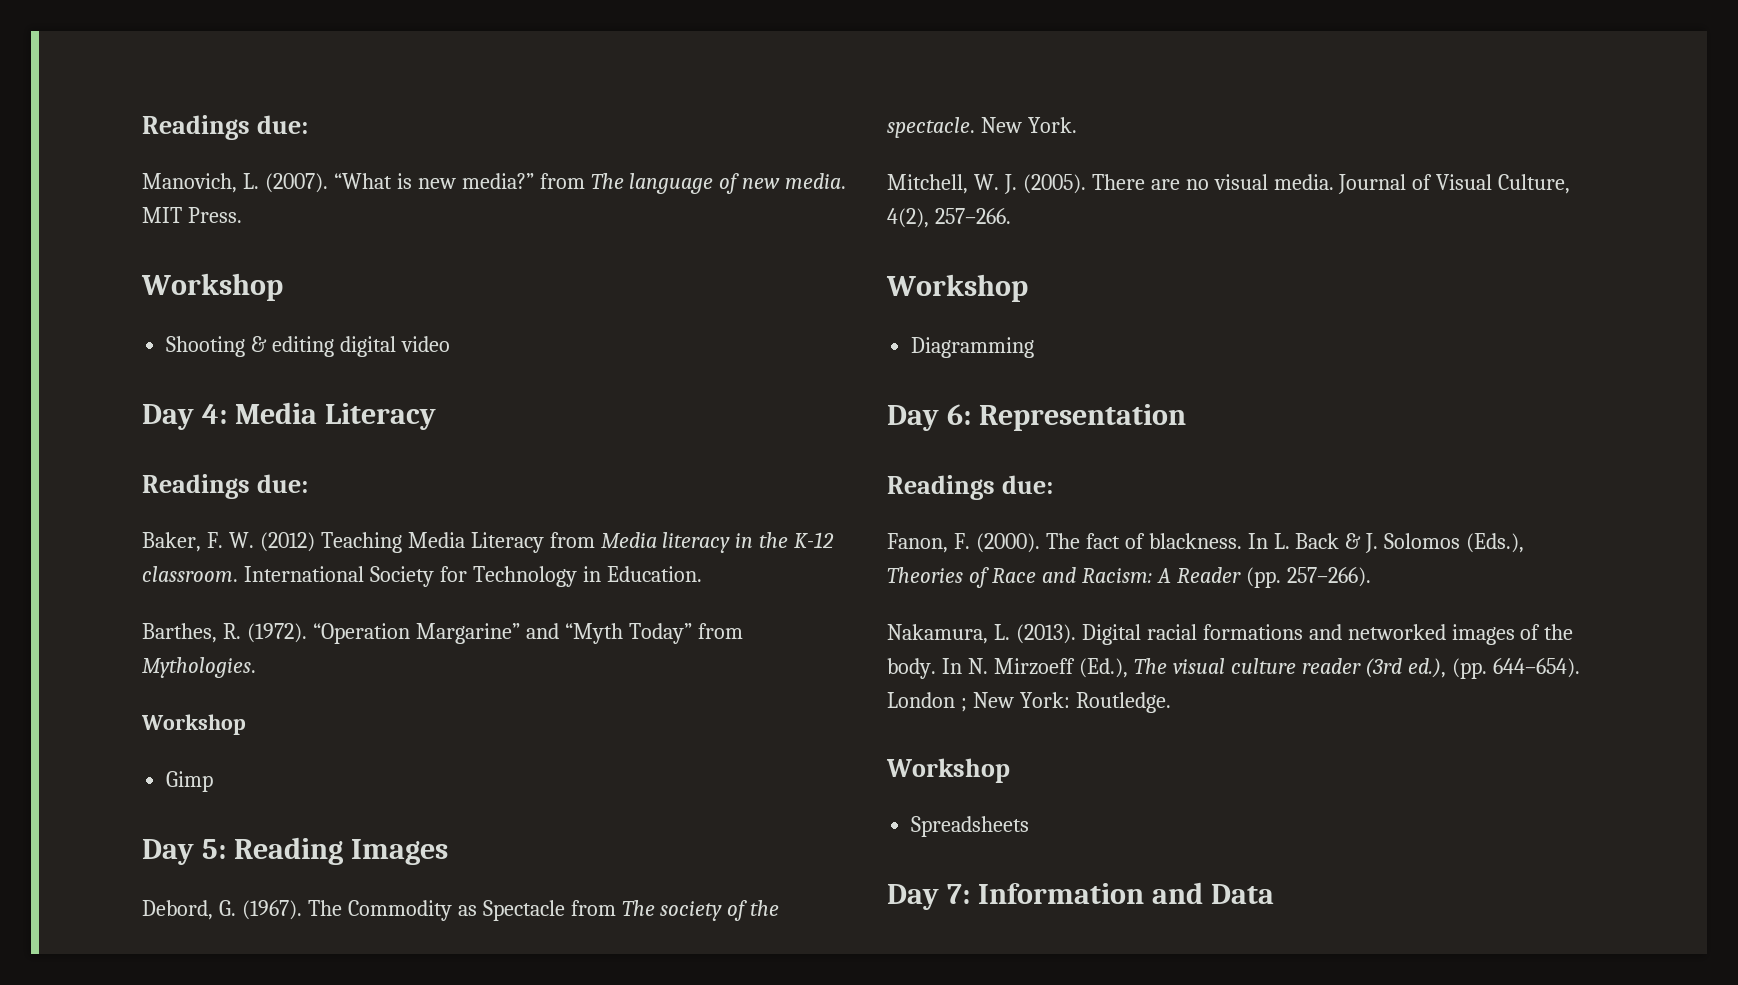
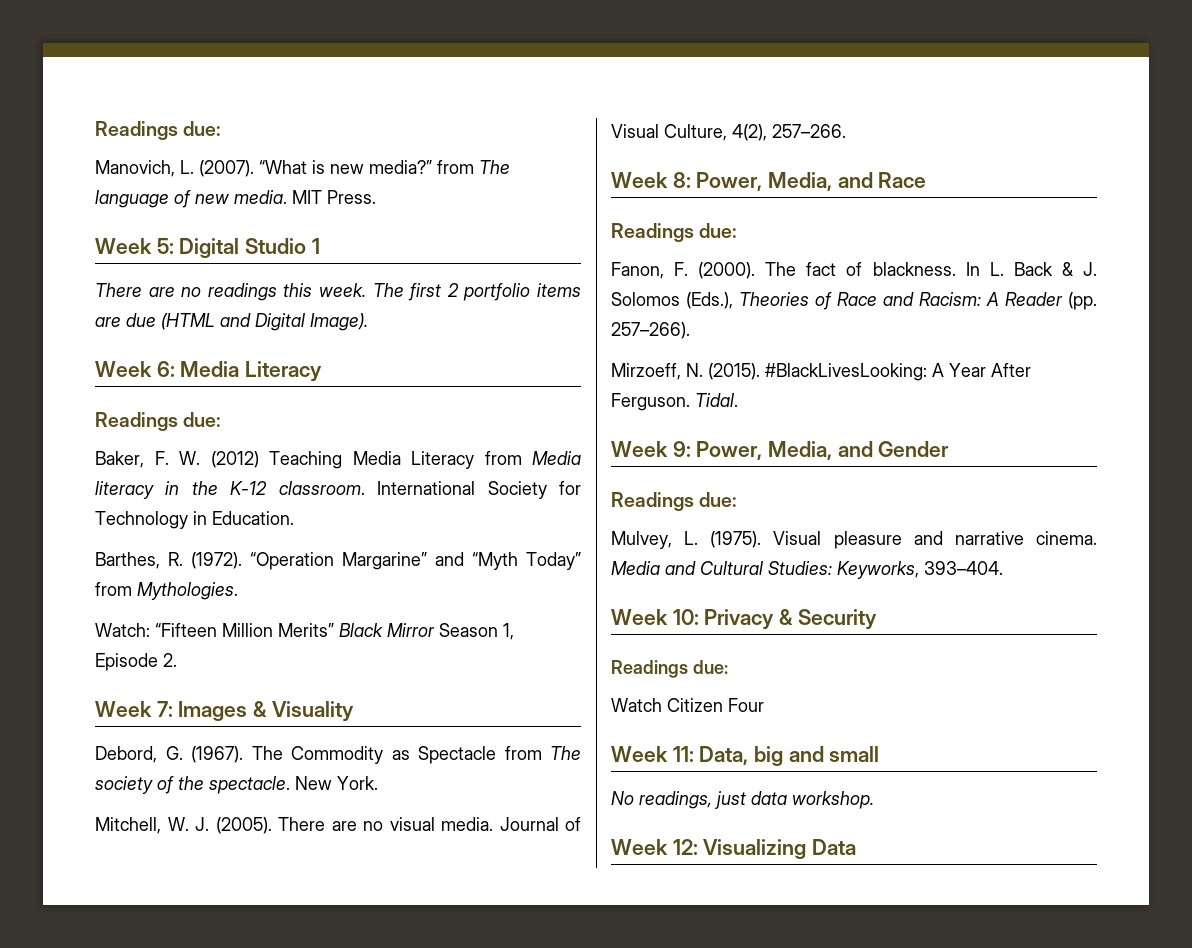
  MIT Press.
- Workshop
- Shooting & editing digital video
- Day 4: Media Literacy
+ Week 5: Digital Studio 1
+ There are no readings this week. The first 2 portfolio items are due (HTML and Digital Image).
+ Week 6: Media Literacy
  “Operation Margarine” and “Myth Today” from Mythologies.
- Workshop
- Gimp
- Day 5: Reading Images
+ Watch: “Fifteen Million Merits” Black Mirror Season 1, Episode 2.
+ Week 7: Images & Visuality
  Journal of Visual Culture, 4(2), 257–266.
- Workshop
- Diagramming
- Day 6: Representation
+ Week 8: Power, Media, and Race
- Nakamura, L. (2013). Digital racial formations and networked images of the body. In N. Mirzoeff (Ed.), The visual culture reader (3rd ed.), (pp. 644–654). London ; New York: Routledge.
- Workshop
- Spreadsheets
- Day 7: Information and Data
+ Mirzoeff, N. (2015). #BlackLivesLooking: A Year After Ferguson. Tidal.
+ Week 9: Power, Media, and Gender
+ Readings due:
+ Mulvey, L. (1975). Visual pleasure and narrative cinema. Media and Cultural Studies: Keyworks, 393–404.
+ Week 10: Privacy & Security
+ Readings due:
+ Watch Citizen Four
+ Week 11: Data, big and small
+ No readings, just data workshop.
+ Week 12: Visualizing Data

